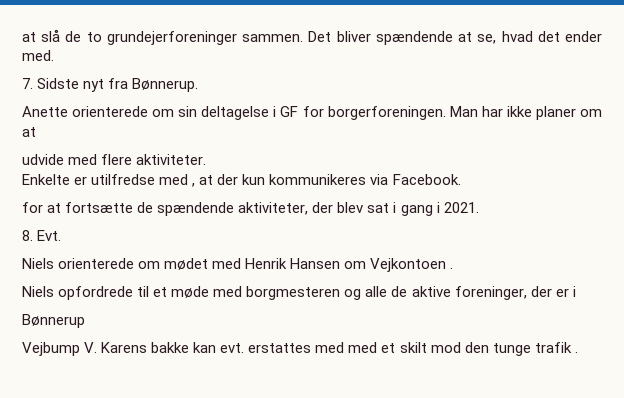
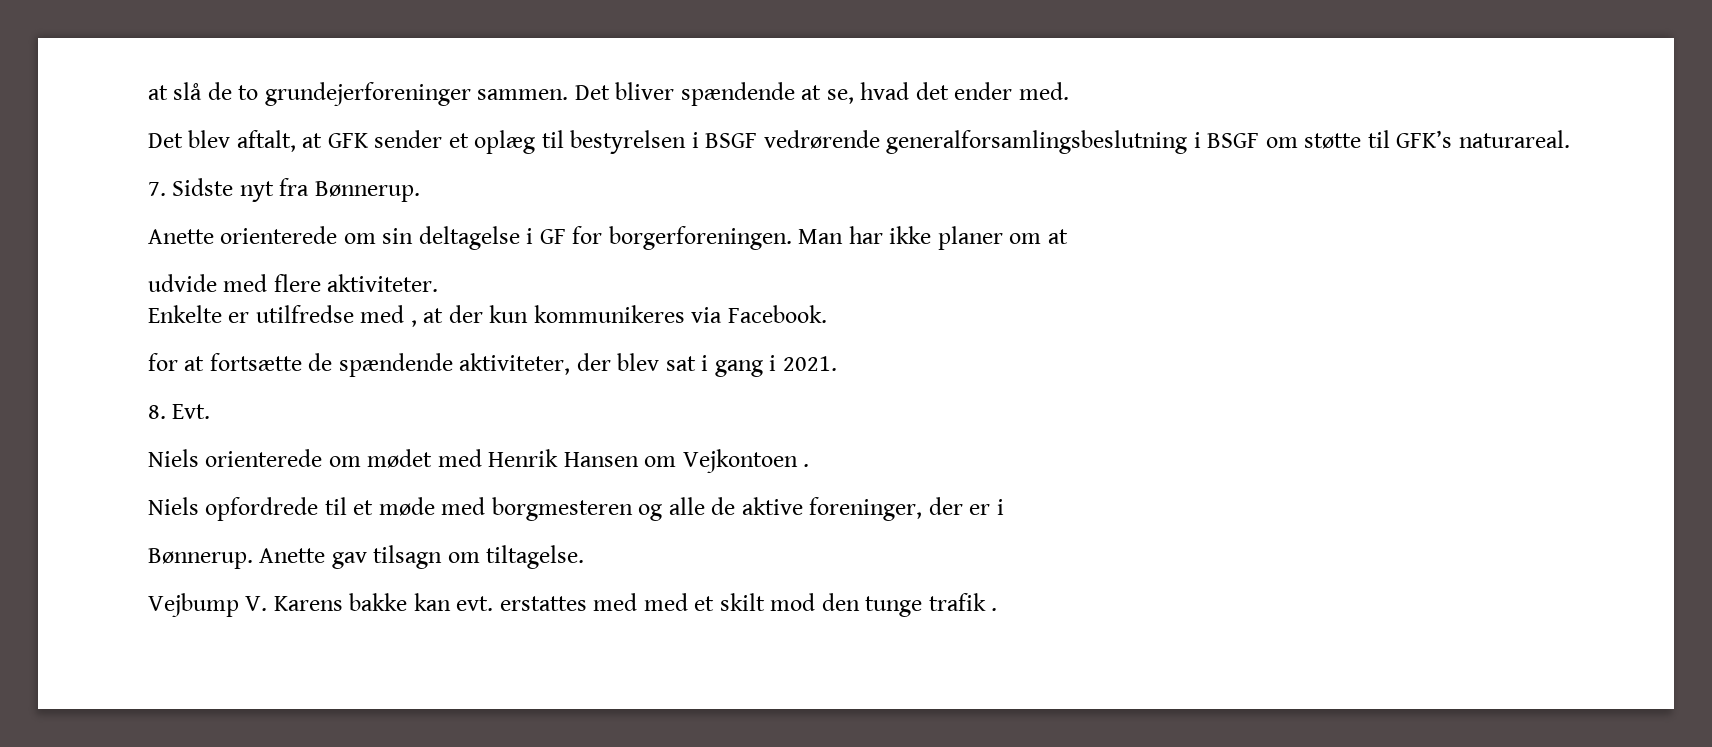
+ Det blev aftalt, at GFK sender et oplæg til bestyrelsen i BSGF vedrørende generalforsamlingsbeslutning i BSGF om støtte til GFK’s naturareal.
- Bønnerup
+ Bønnerup. Anette gav tilsagn om tiltagelse.

